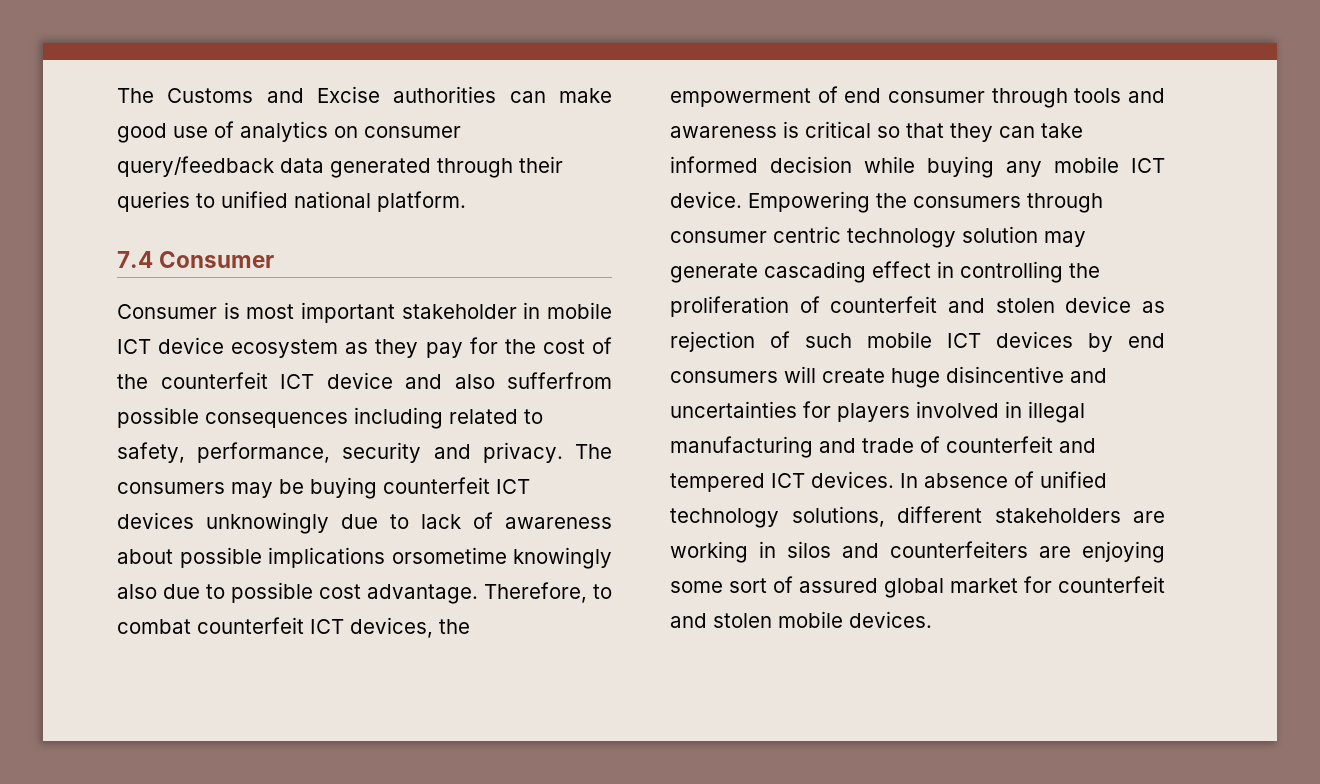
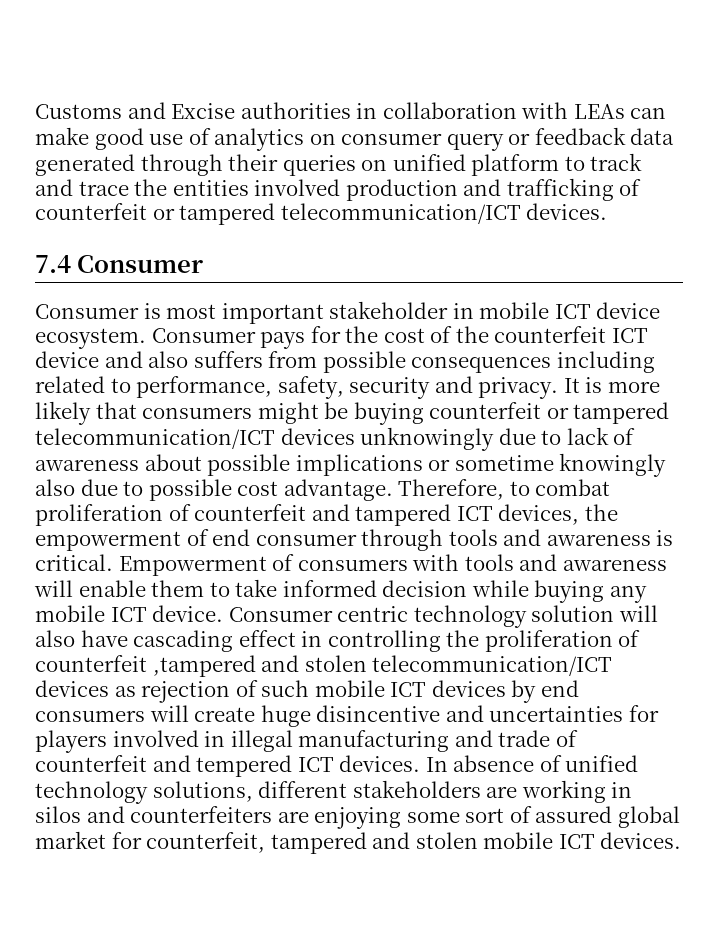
- The Customs and Excise authorities can make good use of analytics on consumer query/feedback data generated through their queries to unified national platform.
+ Customs and Excise authorities in collaboration with LEAs can make good use of analytics on consumer query or feedback data generated through their queries on unified platform to track and trace the entities involved production and trafficking of counterfeit or tampered telecommunication/ICT devices.
- Consumer is most important stakeholder in mobile ICT device ecosystem as they pay for the cost of the counterfeit ICT device and also sufferfrom possible consequences including related to safety, performance, security and privacy.
+ Consumer is most important stakeholder in mobile ICT device ecosystem. Consumer pays for the cost of the counterfeit ICT device and also suffers from possible consequences including related to performance, safety, security and privacy.
- The consumers may be buying counterfeit ICT devices unknowingly due to lack of awareness about possible implications orsometime knowingly also due to possible cost advantage.
+ It is more likely that consumers might be buying counterfeit or tampered telecommunication/ICT devices unknowingly due to lack of awareness about possible implications or sometime knowingly also due to possible cost advantage.
- Therefore, to combat counterfeit ICT devices, the empowerment of end consumer through tools and awareness is critical so that they can take informed decision while buying any mobile ICT device.
+ Therefore, to combat proliferation of counterfeit and tampered ICT devices, the empowerment of end consumer through tools and awareness is critical. Empowerment of consumers with tools and awareness will enable them to take informed decision while buying any mobile ICT device.
- Empowering the consumers through consumer centric technology solution may generate cascading effect in controlling the proliferation of counterfeit and stolen device as rejection of such mobile ICT devices by end consumers will create huge disincentive and uncertainties for players involved in illegal manufacturing and trade of counterfeit and tempered ICT devices.
+ Consumer centric technology solution will also have cascading effect in controlling the proliferation of counterfeit ,tampered and stolen telecommunication/ICT devices as rejection of such mobile ICT devices by end consumers will create huge disincentive and uncertainties for players involved in illegal manufacturing and trade of counterfeit and tempered ICT devices.
- In absence of unified technology solutions, different stakeholders are working in silos and counterfeiters are enjoying some sort of assured global market for counterfeit and stolen mobile devices.
+ In absence of unified technology solutions, different stakeholders are working in silos and counterfeiters are enjoying some sort of assured global market for counterfeit, tampered and stolen mobile ICT devices.

